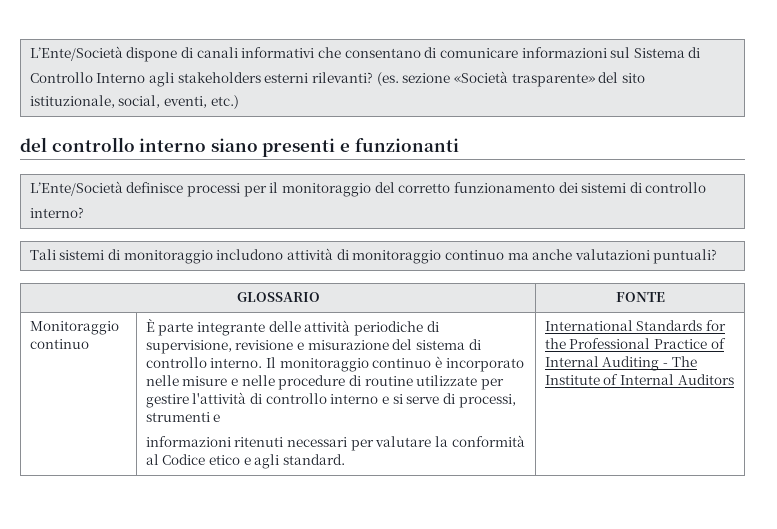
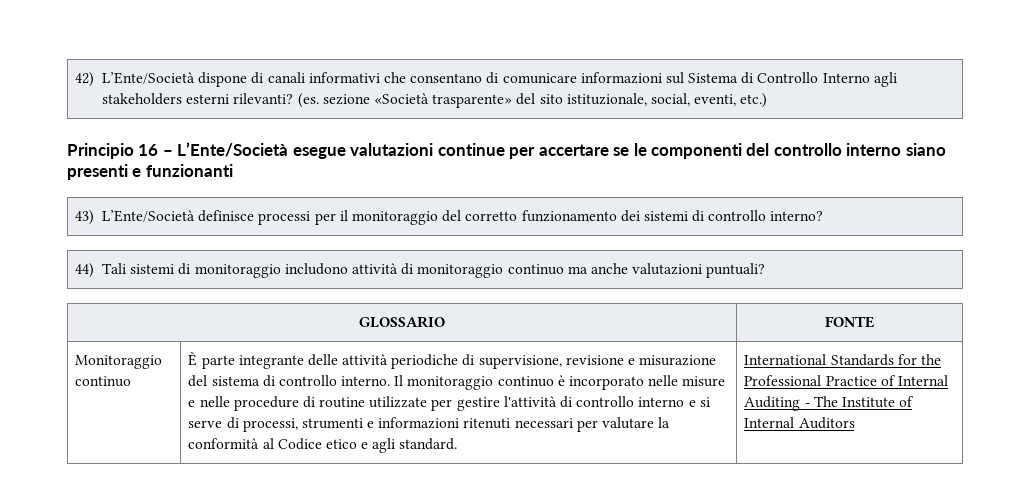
- L’Ente/Società dispone di canali informativi che consentano di comunicare informazioni sul Sistema di
- Controllo Interno agli stakeholders esterni rilevanti? (es. sezione «Società trasparente» del sito
- istituzionale, social, eventi, etc.)
+ 42) L’Ente/Società dispone di canali informativi che consentano di comunicare informazioni sul Sistema di Controllo Interno agli stakeholders esterni rilevanti? (es. sezione «Società trasparente» del sito istituzionale, social, eventi, etc.)
- del controllo interno siano presenti e funzionanti
+ Principio 16 – L’Ente/Società esegue valutazioni continue per accertare se le componenti del controllo interno siano presenti e funzionanti
- L’Ente/Società definisce processi per il monitoraggio del corretto funzionamento dei sistemi di controllo
- interno?
+ 43) L’Ente/Società definisce processi per il monitoraggio del corretto funzionamento dei sistemi di controllo interno?
- Tali sistemi di monitoraggio includono attività di monitoraggio continuo ma anche valutazioni puntuali?
+ 44) Tali sistemi di monitoraggio includono attività di monitoraggio continuo ma anche valutazioni puntuali?
- Il monitoraggio continuo è incorporato nelle misure e nelle procedure di routine utilizzate per gestire l'attività di controllo interno e si serve di processi, strumenti e
- informazioni ritenuti necessari per valutare la conformità al Codice etico e agli standard.
+ Il monitoraggio continuo è incorporato nelle misure e nelle procedure di routine utilizzate per gestire l'attività di controllo interno e si serve di processi, strumenti e informazioni ritenuti necessari per valutare la conformità al Codice etico e agli standard.

